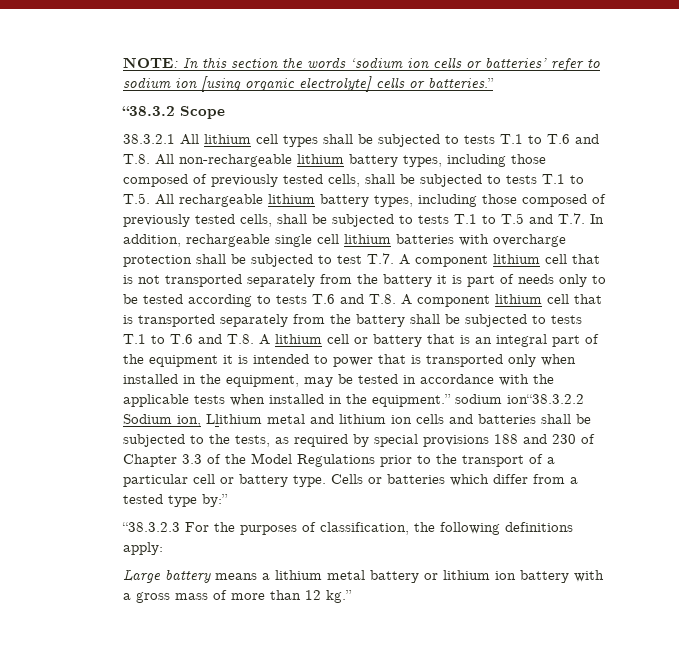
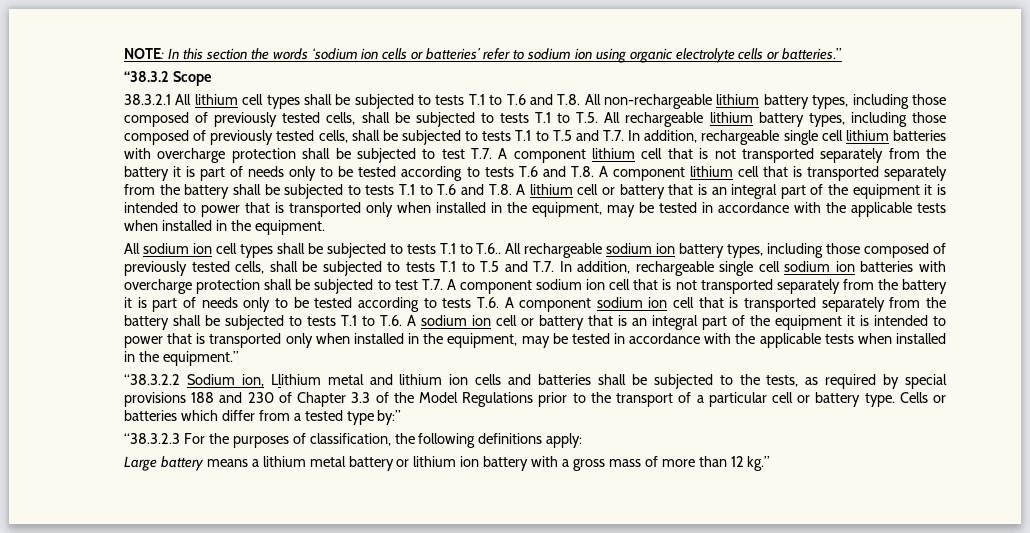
- NOTE: In this section the words ‘sodium ion cells or batteries’ refer to sodium ion [using organic electrolyte] cells or batteries.”
+ NOTE: In this section the words ‘sodium ion cells or batteries’ refer to sodium ion using organic electrolyte cells or batteries.”
- 38.3.2.1 All lithium cell types shall be subjected to tests T.1 to T.6 and T.8. All non-rechargeable lithium battery types, including those composed of previously tested cells, shall be subjected to tests T.1 to T.5. All rechargeable lithium battery types, including those composed of previously tested cells, shall be subjected to tests T.1 to T.5 and T.7. In addition, rechargeable single cell lithium batteries with overcharge protection shall be subjected to test T.7. A component lithium cell that is not transported separately from the battery it is part of needs only to be tested according to tests T.6 and T.8. A component lithium cell that is transported separately from the battery shall be subjected to tests T.1 to T.6 and T.8. A lithium cell or battery that is an integral part of the equipment it is intended to power that is transported only when installed in the equipment, may be tested in accordance with the applicable tests when installed in the equipment.” sodium ion“38.3.2.2 Sodium ion, Llithium metal and lithium ion cells and batteries shall be subjected to the tests, as required by special provisions 188 and 230 of Chapter 3.3 of the Model Regulations prior to the transport of a particular cell or battery type.
+ 38.3.2.1 All lithium cell types shall be subjected to tests T.1 to T.6 and T.8. All non-rechargeable lithium battery types, including those composed of previously tested cells, shall be subjected to tests T.1 to T.5. All rechargeable lithium battery types, including those composed of previously tested cells, shall be subjected to tests T.1 to T.5 and T.7. In addition, rechargeable single cell lithium batteries with overcharge protection shall be subjected to test T.7. A component lithium cell that is not transported separately from the battery it is part of needs only to be tested according to tests T.6 and T.8. A component lithium cell that is transported separately from the battery shall be subjected to tests T.1 to T.6 and T.8. A lithium cell or battery that is an integral part of the equipment it is intended to power that is transported only when installed in the equipment, may be tested in accordance with the applicable tests when installed in the equipment.
+ All sodium ion cell types shall be subjected to tests T.1 to T.6.. All rechargeable sodium ion battery types, including those composed of previously tested cells, shall be subjected to tests T.1 to T.5 and T.7. In addition, rechargeable single cell sodium ion batteries with overcharge protection shall be subjected to test T.7. A component sodium ion cell that is not transported separately from the battery it is part of needs only to be tested according to tests T.6. A component sodium ion cell that is transported separately from the battery shall be subjected to tests T.1 to T.6. A sodium ion cell or battery that is an integral part of the equipment it is intended to power that is transported only when installed in the equipment, may be tested in accordance with the applicable tests when installed in the equipment.”
+ “38.3.2.2 Sodium ion, Llithium metal and lithium ion cells and batteries shall be subjected to the tests, as required by special provisions 188 and 230 of Chapter 3.3 of the Model Regulations prior to the transport of a particular cell or battery type.

